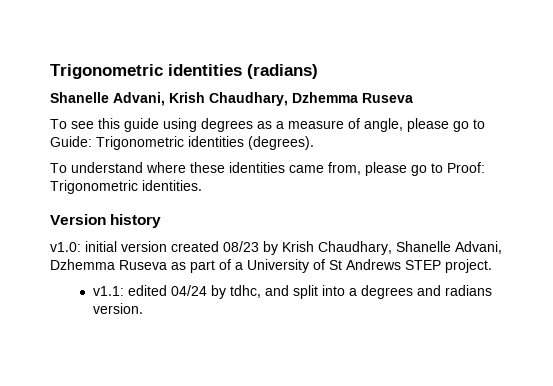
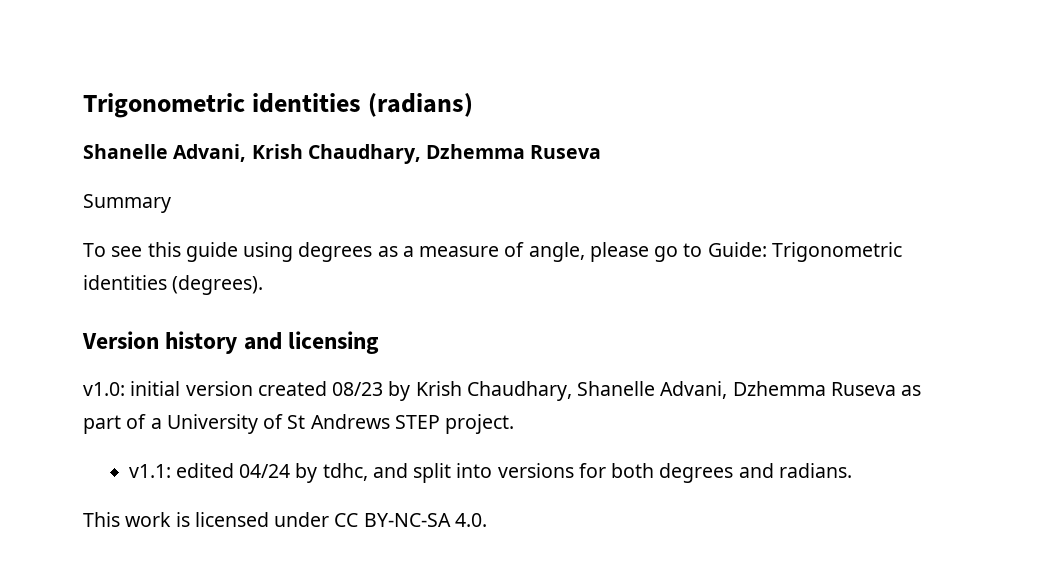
+ Summary
- To understand where these identities came from, please go to Proof: Trigonometric identities.
- Version history
+ Version history and licensing
- v1.1: edited 04/24 by tdhc, and split into a degrees and radians version.
+ v1.1: edited 04/24 by tdhc, and split into versions for both degrees and radians.
+ This work is licensed under CC BY-NC-SA 4.0.

